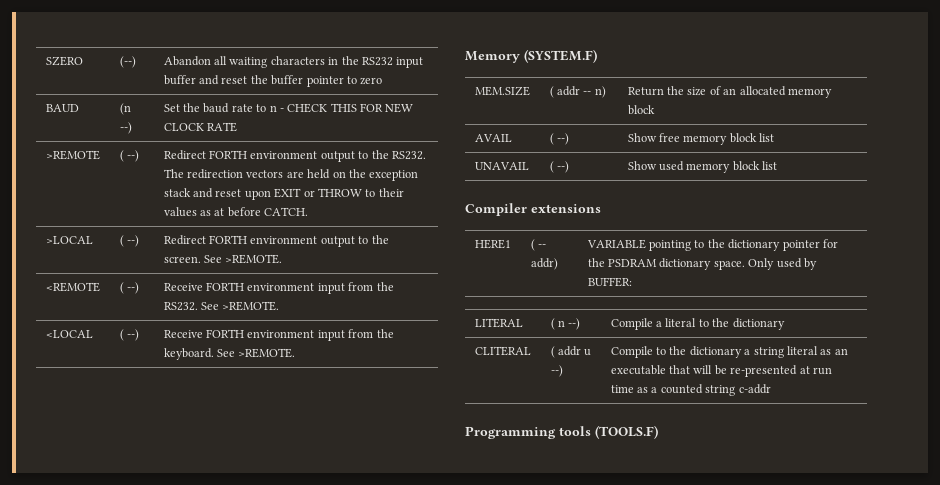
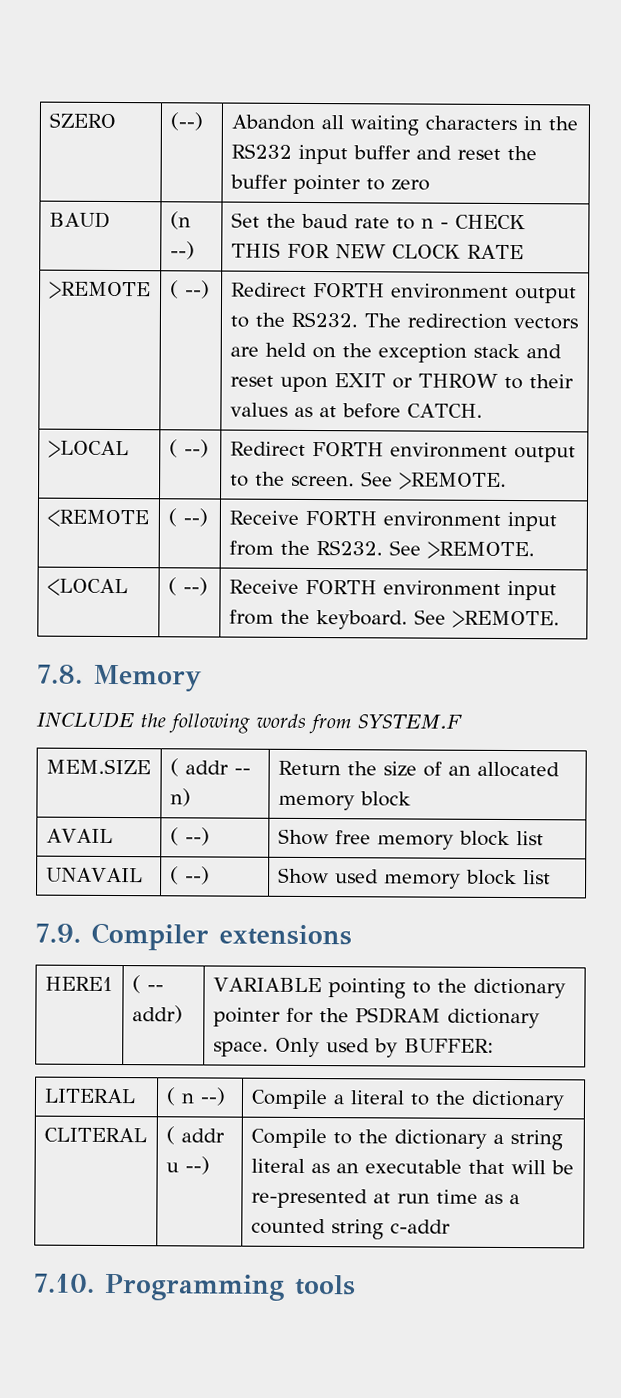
- Memory (SYSTEM.F)
+ 7.8. Memory
+ INCLUDE the following words from SYSTEM.F
- Compiler extensions
+ 7.9. Compiler extensions
- Programming tools (TOOLS.F)
+ 7.10. Programming tools

